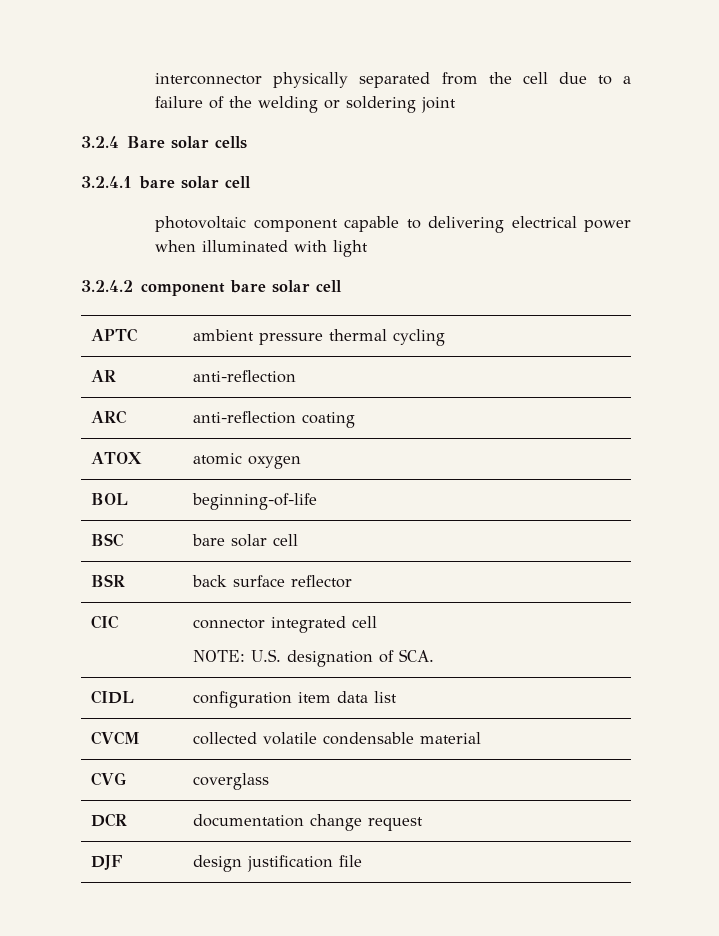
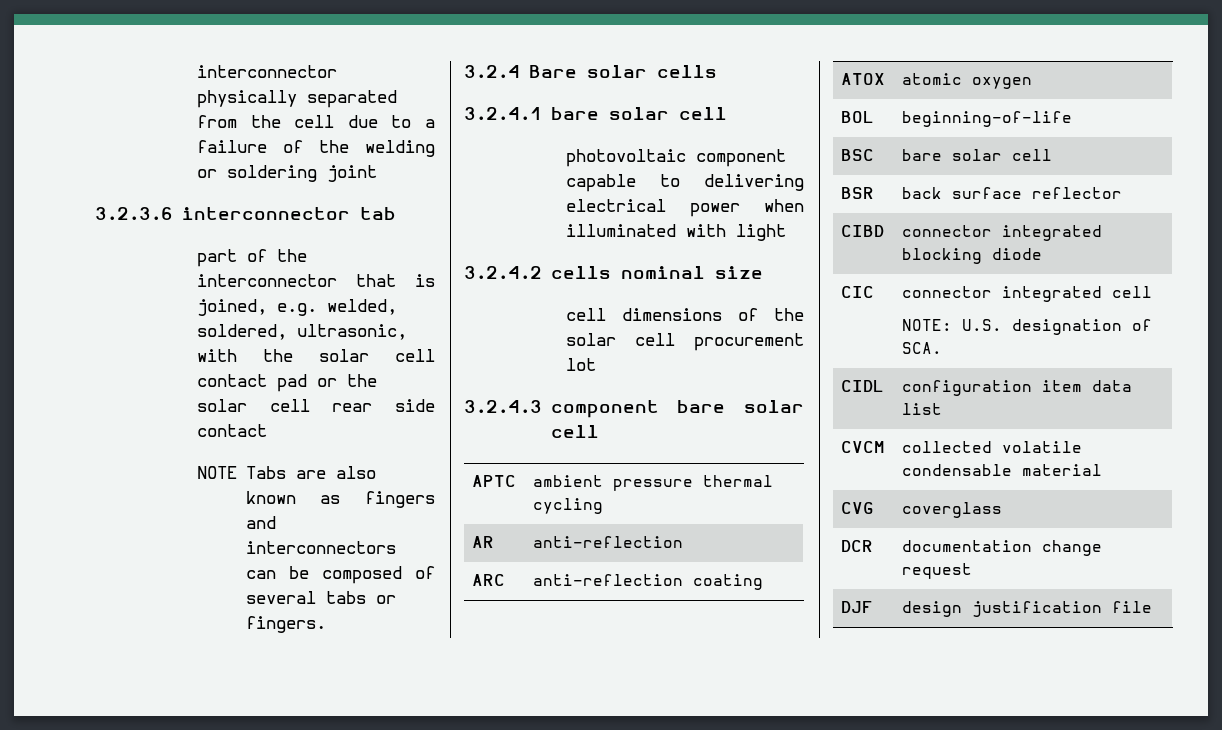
+ 3.2.3.6 interconnector tab
+ part of the interconnector that is joined, e.g. welded, soldered, ultrasonic, with the solar cell contact pad or the solar cell rear side contact
+ NOTE Tabs are also known as fingers and interconnectors can be composed of several tabs or fingers.
- 3.2.4.2 component bare solar cell
+ 3.2.4.2 cells nominal size
+ cell dimensions of the solar cell procurement lot
+ 3.2.4.3 component bare solar cell
+ CIBD | connector integrated blocking diode

